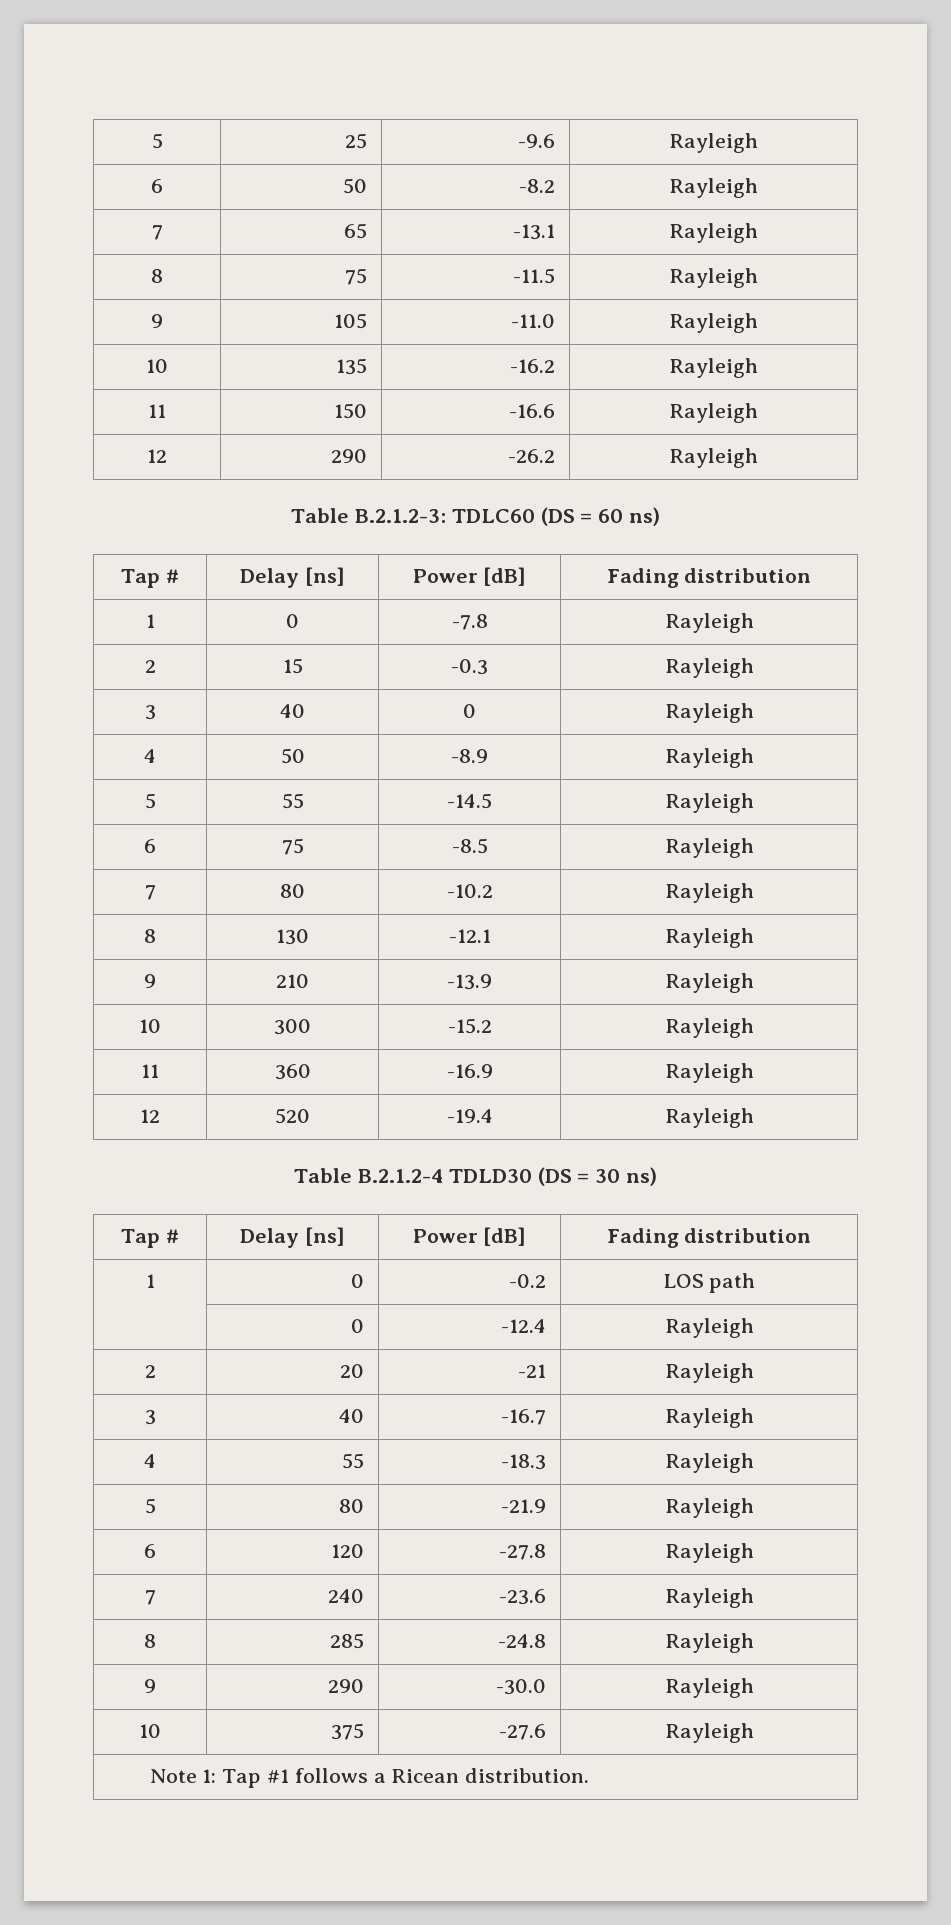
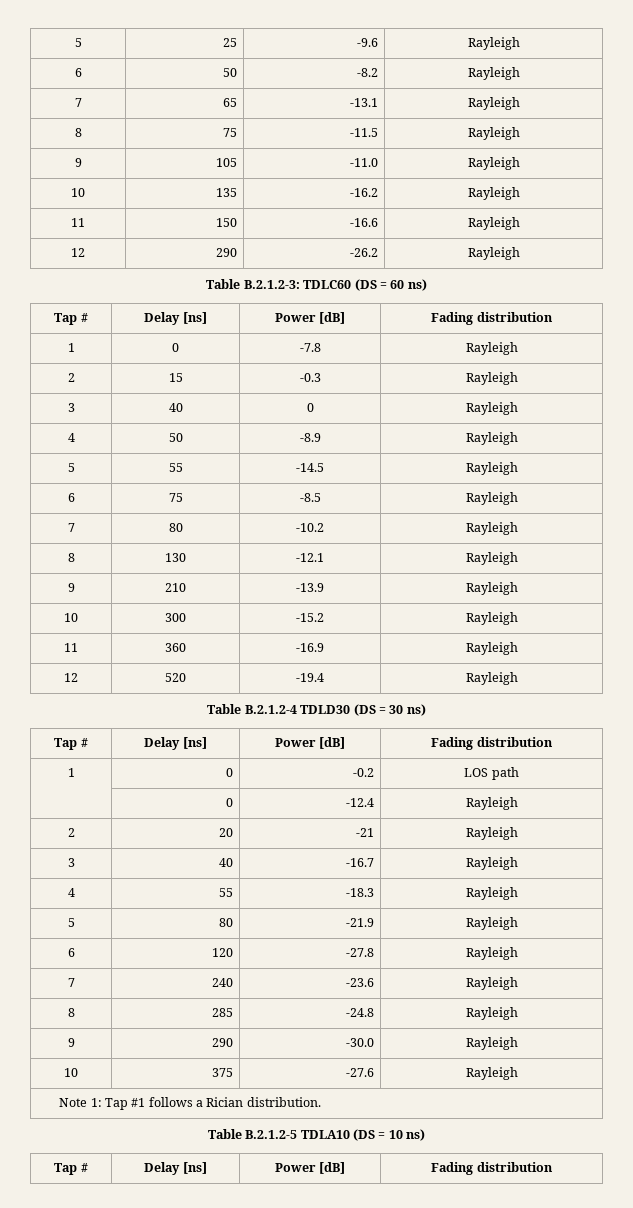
- Note 1: Tap #1 follows a Ricean distribution.
+ Note 1: Tap #1 follows a Rician distribution.
+ Table B.2.1.2-5 TDLA10 (DS = 10 ns)
+ Tap # | Delay [ns] | Power [dB] | Fading distribution

